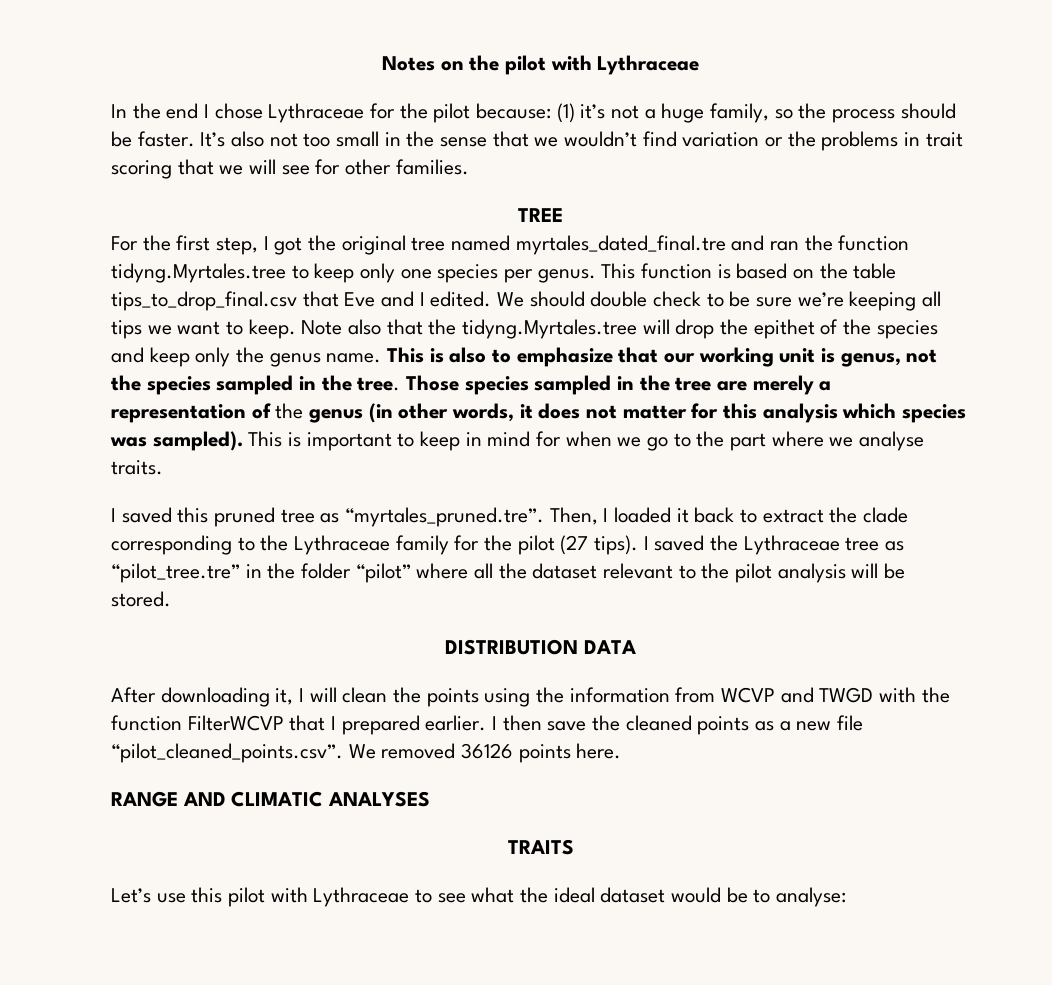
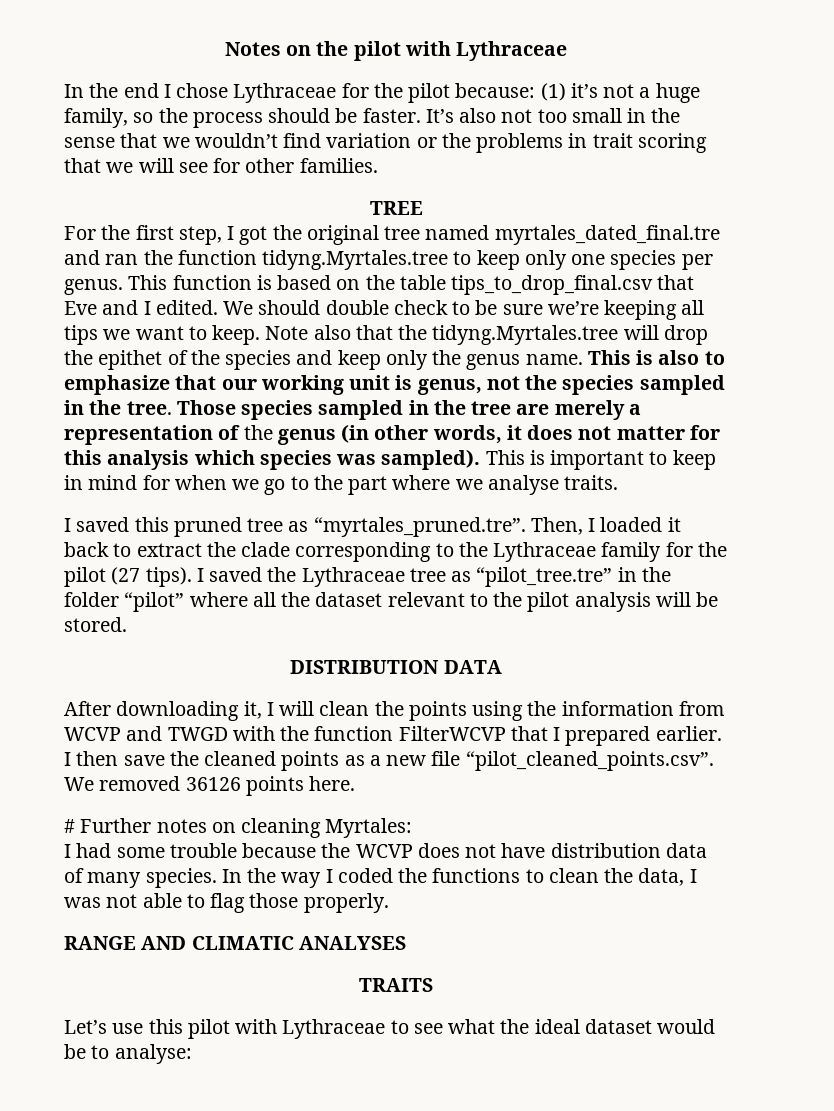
+ # Further notes on cleaning Myrtales:
+ I had some trouble because the WCVP does not have distribution data of many species. In the way I coded the functions to clean the data, I was not able to flag those properly.

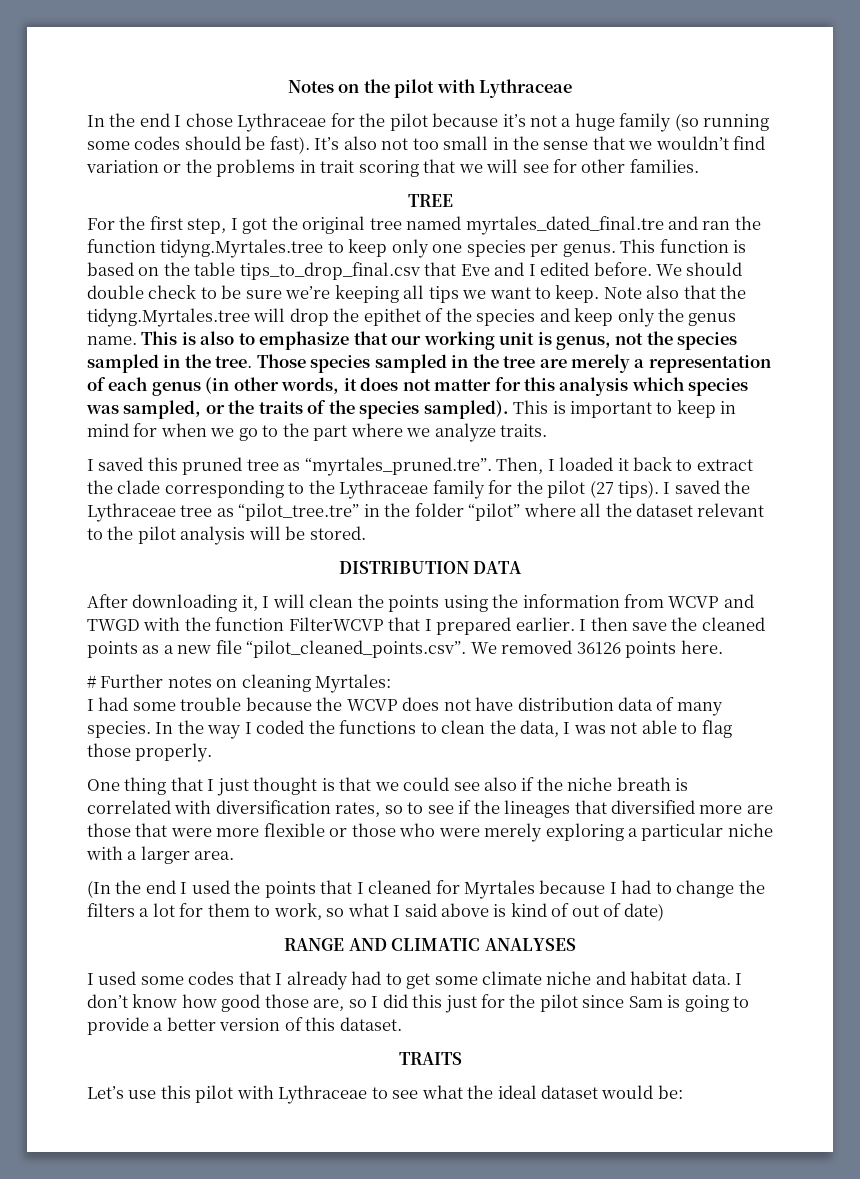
- In the end I chose Lythraceae for the pilot because: (1) it’s not a huge family, so the process should be faster.
+ In the end I chose Lythraceae for the pilot because it’s not a huge family (so running some codes should be fast).
- This function is based on the table tips_to_drop_final.csv that Eve and I edited.
+ This function is based on the table tips_to_drop_final.csv that Eve and I edited before.
- Those species sampled in the tree are merely a representation of the genus (in other words, it does not matter for this analysis which species was sampled).
+ Those species sampled in the tree are merely a representation of each genus (in other words, it does not matter for this analysis which species was sampled, or the traits of the species sampled).
- This is important to keep in mind for when we go to the part where we analyse traits.
+ This is important to keep in mind for when we go to the part where we analyze traits.
+ One thing that I just thought is that we could see also if the niche breath is correlated with diversification rates, so to see if the lineages that diversified more are those that were more flexible or those who were merely exploring a particular niche with a larger area.
+ (In the end I used the points that I cleaned for Myrtales because I had to change the filters a lot for them to work, so what I said above is kind of out of date)
  RANGE AND CLIMATIC ANALYSES
+ I used some codes that I already had to get some climate niche and habitat data. I don’t know how good those are, so I did this just for the pilot since Sam is going to provide a better version of this dataset.
- Let’s use this pilot with Lythraceae to see what the ideal dataset would be to analyse:
+ Let’s use this pilot with Lythraceae to see what the ideal dataset would be:

